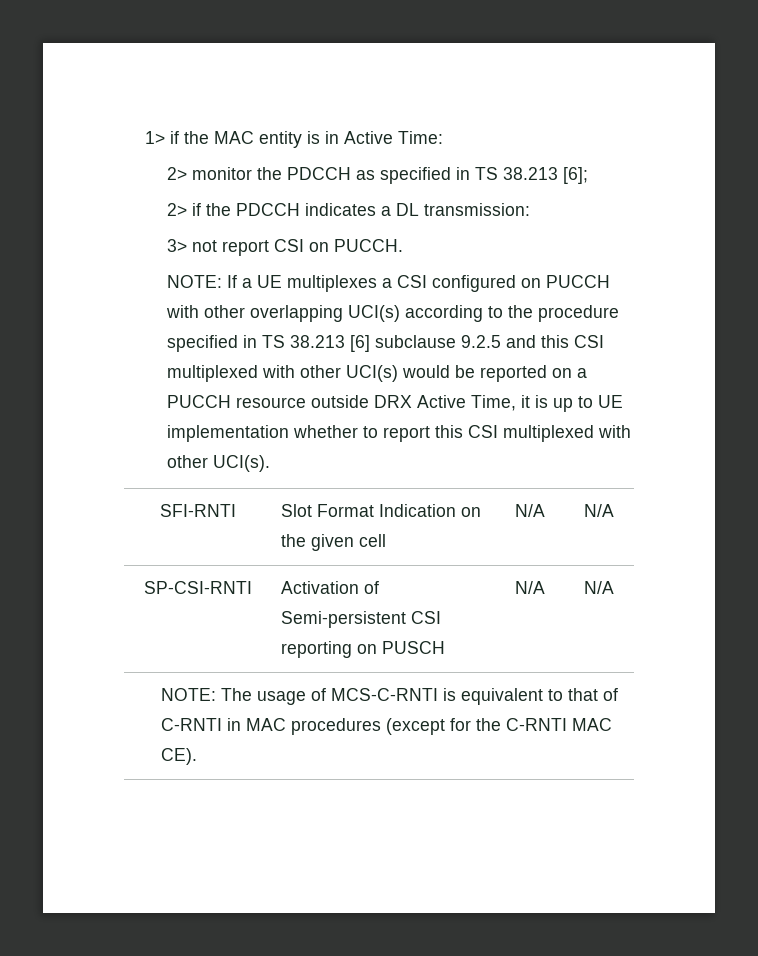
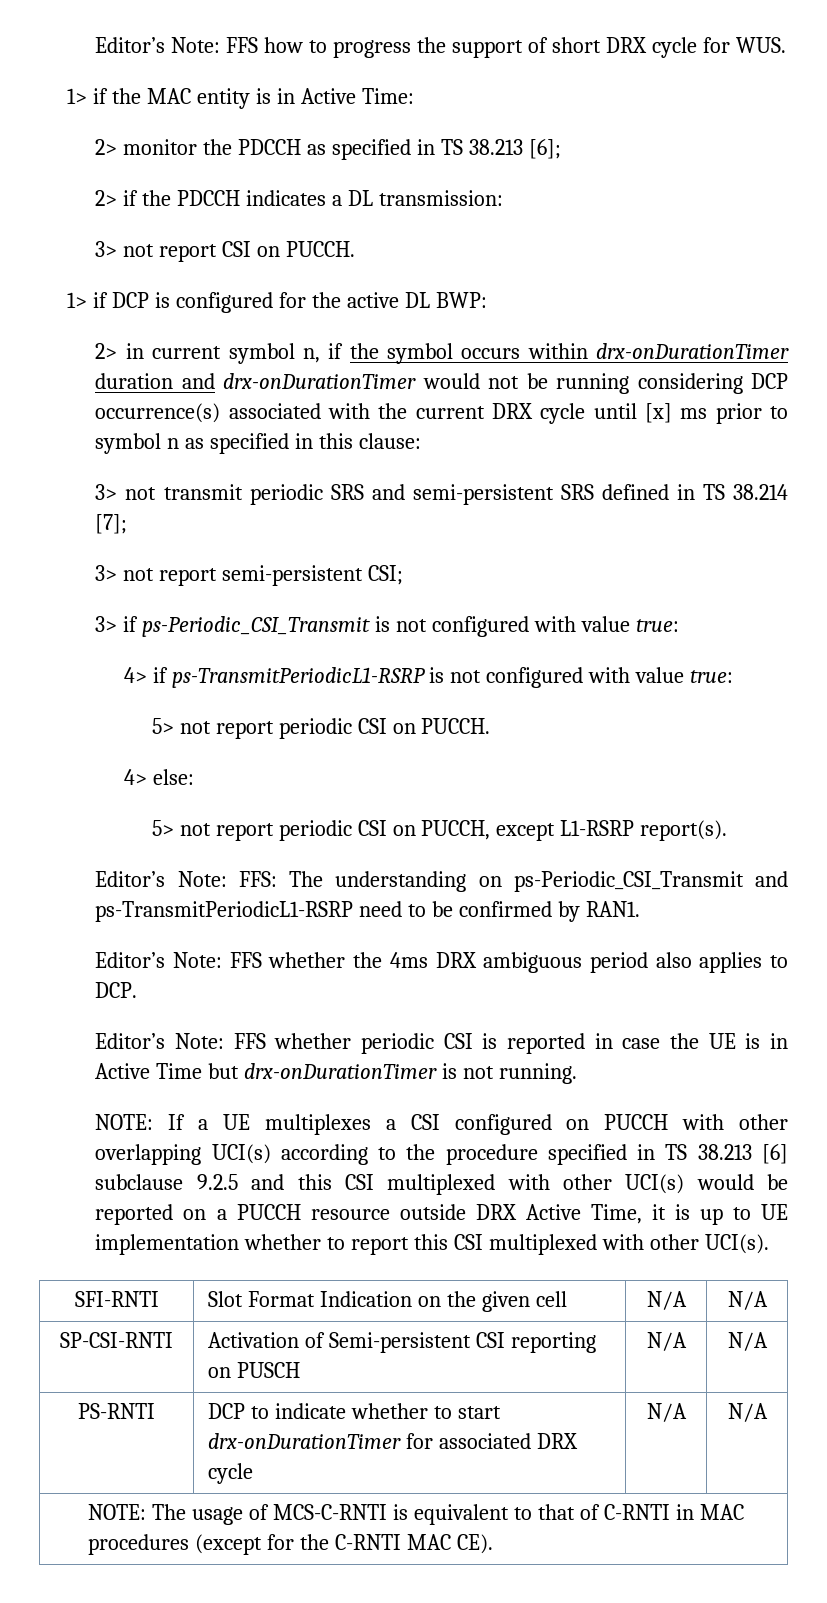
+ Editor’s Note: FFS how to progress the support of short DRX cycle for WUS.
+ 1> if DCP is configured for the active DL BWP:
+ 2> in current symbol n, if the symbol occurs within drx-onDurationTimer duration and drx-onDurationTimer would not be running considering DCP occurrence(s) associated with the current DRX cycle until [x] ms prior to symbol n as specified in this clause:
+ 3> not transmit periodic SRS and semi-persistent SRS defined in TS 38.214 [7];
+ 3> not report semi-persistent CSI;
+ 3> if ps-Periodic_CSI_Transmit is not configured with value true:
+ 4> if ps-TransmitPeriodicL1-RSRP is not configured with value true:
+ 5> not report periodic CSI on PUCCH.
+ 4> else:
+ 5> not report periodic CSI on PUCCH, except L1-RSRP report(s).
+ Editor’s Note: FFS: The understanding on ps-Periodic_CSI_Transmit and ps-TransmitPeriodicL1-RSRP need to be confirmed by RAN1.
+ Editor’s Note: FFS whether the 4ms DRX ambiguous period also applies to DCP.
+ Editor’s Note: FFS whether periodic CSI is reported in case the UE is in Active Time but drx-onDurationTimer is not running.
+ PS-RNTI | DCP to indicate whether to start drx-onDurationTimer for associated DRX cycle | N/A | N/A

